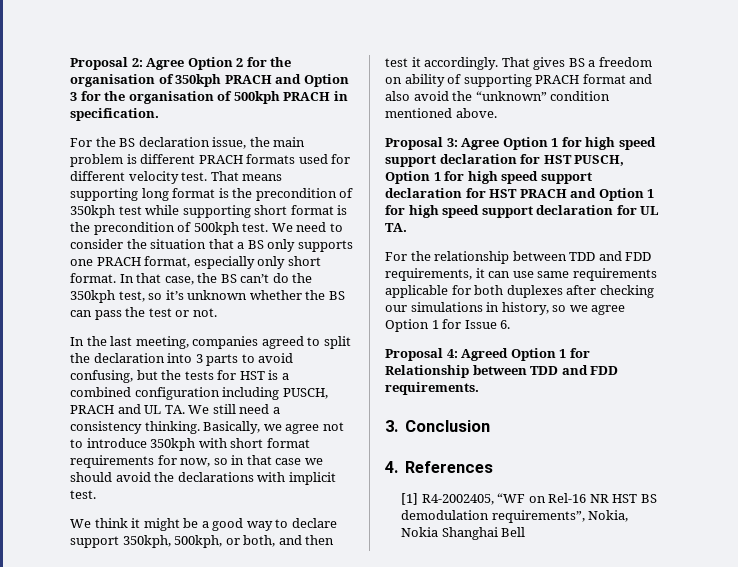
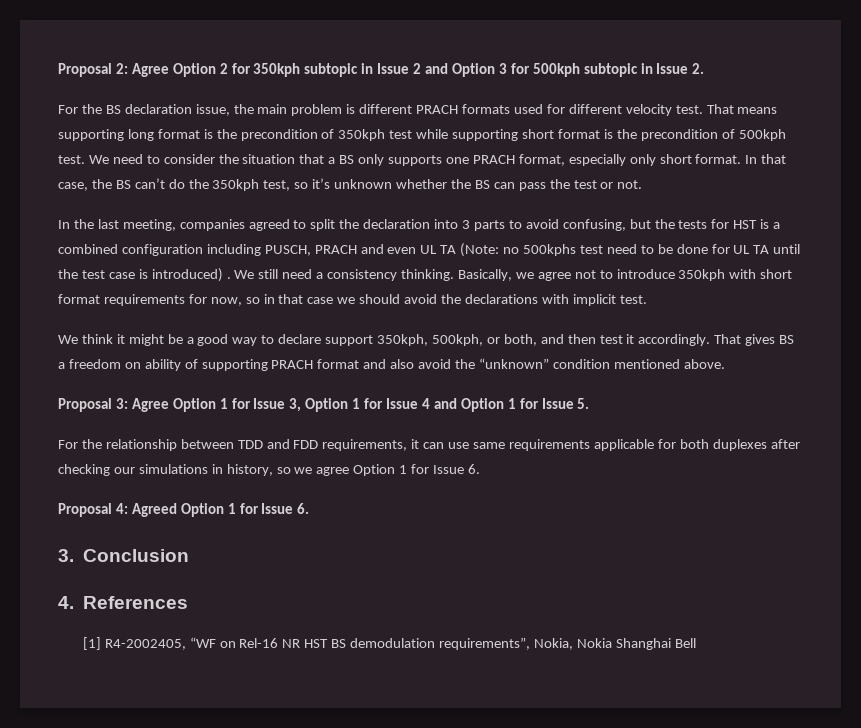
- Proposal 2: Agree Option 2 for the organisation of 350kph PRACH and Option 3 for the organisation of 500kph PRACH in specification.
+ Proposal 2: Agree Option 2 for 350kph subtopic in Issue 2 and Option 3 for 500kph subtopic in Issue 2.
- In the last meeting, companies agreed to split the declaration into 3 parts to avoid confusing, but the tests for HST is a combined configuration including PUSCH, PRACH and UL TA. We still need a consistency thinking.
+ In the last meeting, companies agreed to split the declaration into 3 parts to avoid confusing, but the tests for HST is a combined configuration including PUSCH, PRACH and even UL TA (Note: no 500kphs test need to be done for UL TA until the test case is introduced) . We still need a consistency thinking.
- Proposal 3: Agree Option 1 for high speed support declaration for HST PUSCH, Option 1 for high speed support declaration for HST PRACH and Option 1 for high speed support declaration for UL TA.
+ Proposal 3: Agree Option 1 for Issue 3, Option 1 for Issue 4 and Option 1 for Issue 5.
- Proposal 4: Agreed Option 1 for Relationship between TDD and FDD requirements.
+ Proposal 4: Agreed Option 1 for Issue 6.

